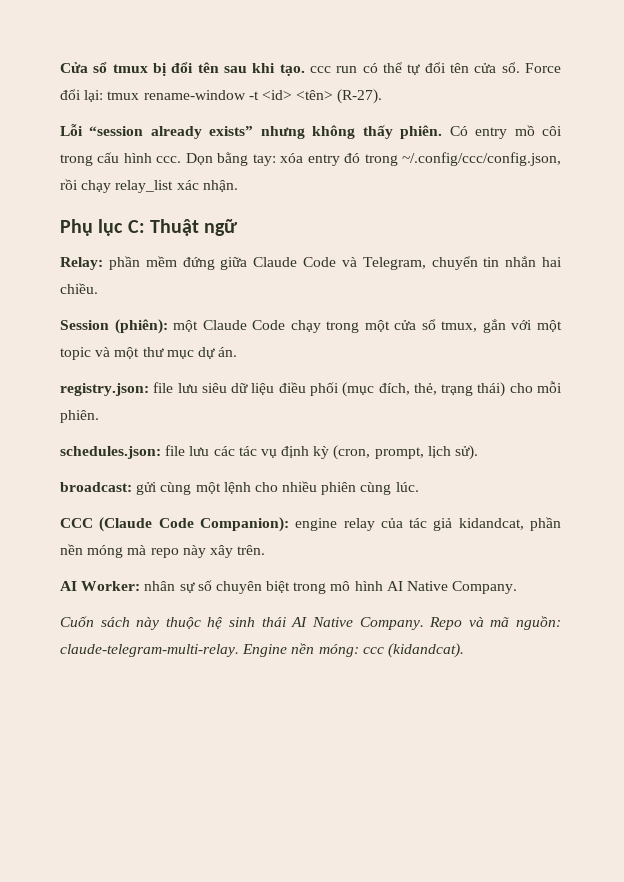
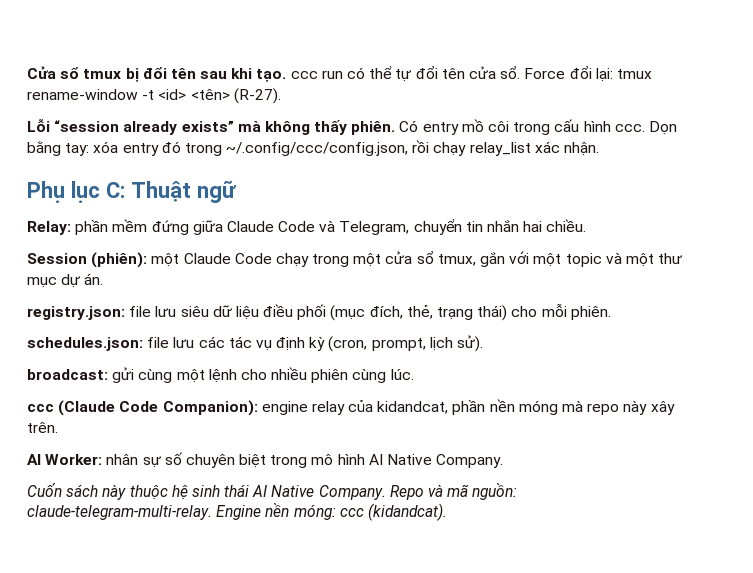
- Lỗi “session already exists” nhưng không thấy phiên.
+ Lỗi “session already exists” mà không thấy phiên.
- CCC (Claude Code Companion): engine relay của tác giả kidandcat, phần nền móng mà repo này xây trên.
+ ccc (Claude Code Companion): engine relay của kidandcat, phần nền móng mà repo này xây trên.

